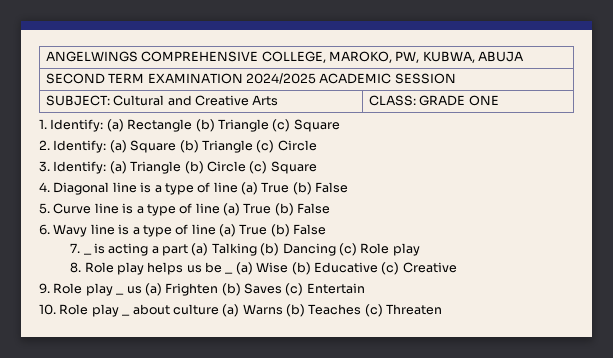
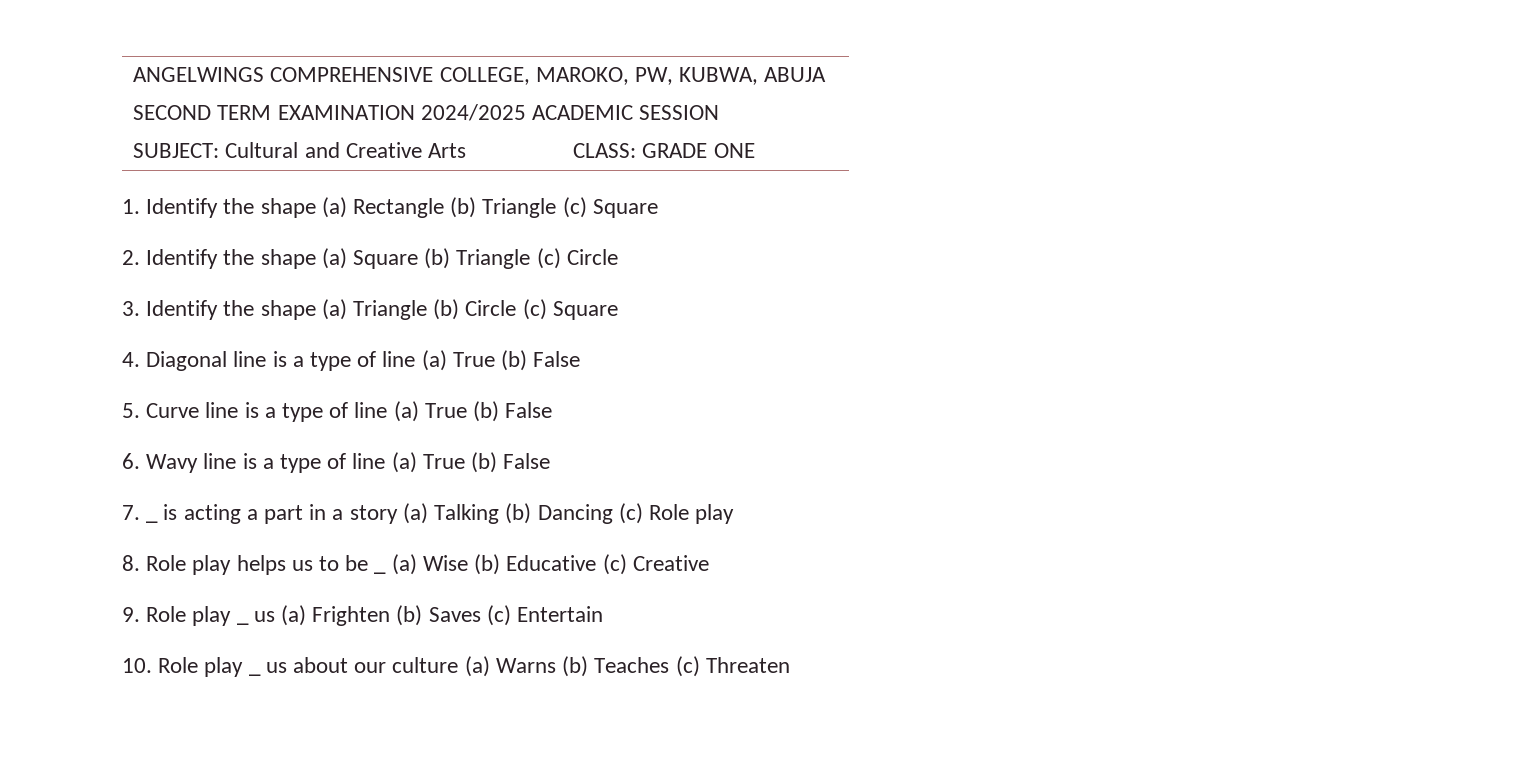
- 1. Identify: (a) Rectangle (b) Triangle (c) Square
+ 1. Identify the shape (a) Rectangle (b) Triangle (c) Square
- 2. Identify: (a) Square (b) Triangle (c) Circle
+ 2. Identify the shape (a) Square (b) Triangle (c) Circle
- 3. Identify: (a) Triangle (b) Circle (c) Square
+ 3. Identify the shape (a) Triangle (b) Circle (c) Square
- 7. _ is acting a part (a) Talking (b) Dancing (c) Role play
+ 7. _ is acting a part in a story (a) Talking (b) Dancing (c) Role play
- 8. Role play helps us be _ (a) Wise (b) Educative (c) Creative
+ 8. Role play helps us to be _ (a) Wise (b) Educative (c) Creative
- 10. Role play _ about culture (a) Warns (b) Teaches (c) Threaten
+ 10. Role play _ us about our culture (a) Warns (b) Teaches (c) Threaten

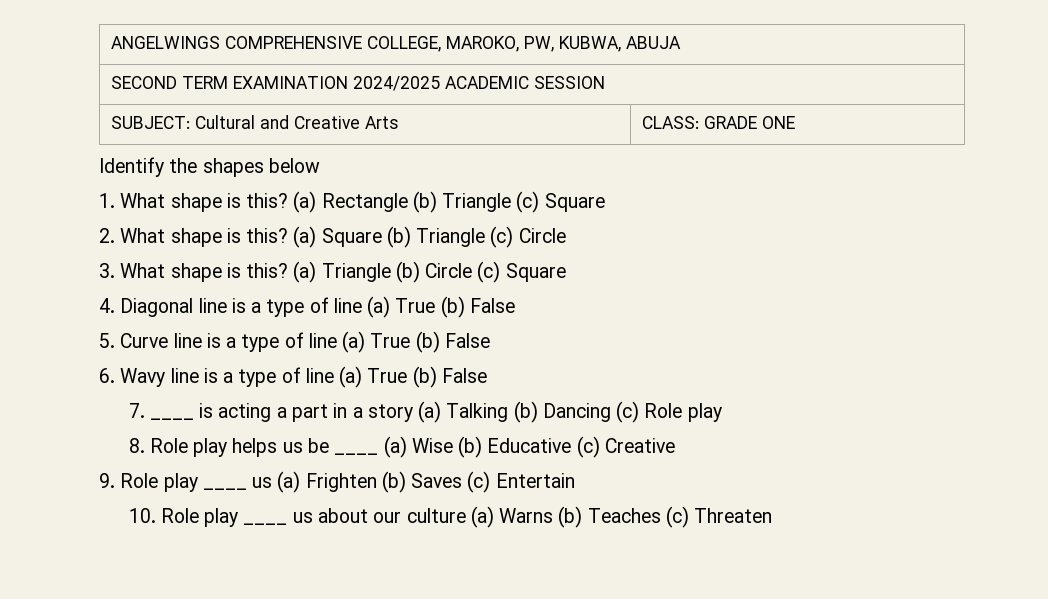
- 1. Identify the shape (a) Rectangle (b) Triangle (c) Square
+ Identify the shapes below
+ 1. What shape is this? (a) Rectangle (b) Triangle (c) Square
- 2. Identify the shape (a) Square (b) Triangle (c) Circle
+ 2. What shape is this? (a) Square (b) Triangle (c) Circle
- 3. Identify the shape (a) Triangle (b) Circle (c) Square
+ 3. What shape is this? (a) Triangle (b) Circle (c) Square
- 7. _ is acting a part in a story (a) Talking (b) Dancing (c) Role play
+ 7. ____ is acting a part in a story (a) Talking (b) Dancing (c) Role play
- 8. Role play helps us to be _ (a) Wise (b) Educative (c) Creative
+ 8. Role play helps us be ____ (a) Wise (b) Educative (c) Creative
- 9. Role play _ us (a) Frighten (b) Saves (c) Entertain
+ 9. Role play ____ us (a) Frighten (b) Saves (c) Entertain
- 10. Role play _ us about our culture (a) Warns (b) Teaches (c) Threaten
+ 10. Role play ____ us about our culture (a) Warns (b) Teaches (c) Threaten

